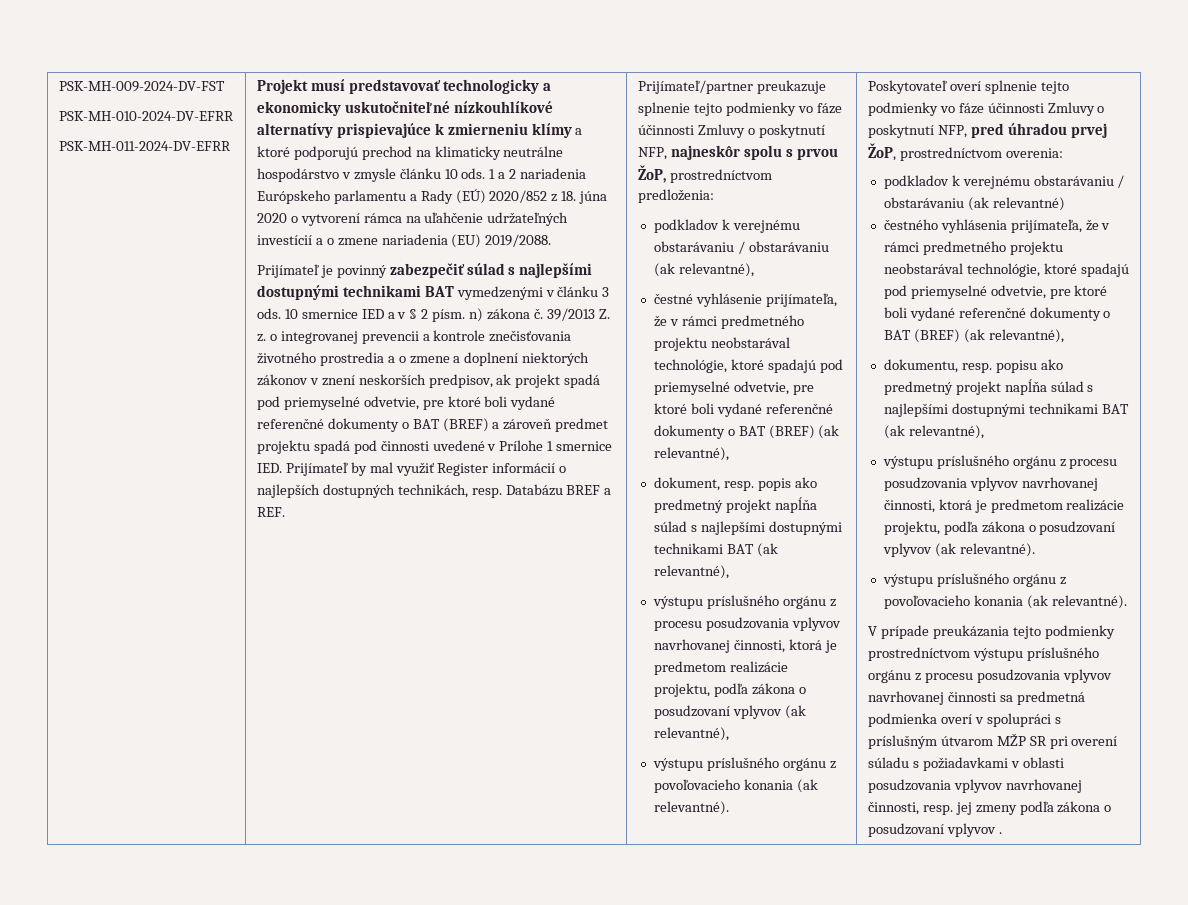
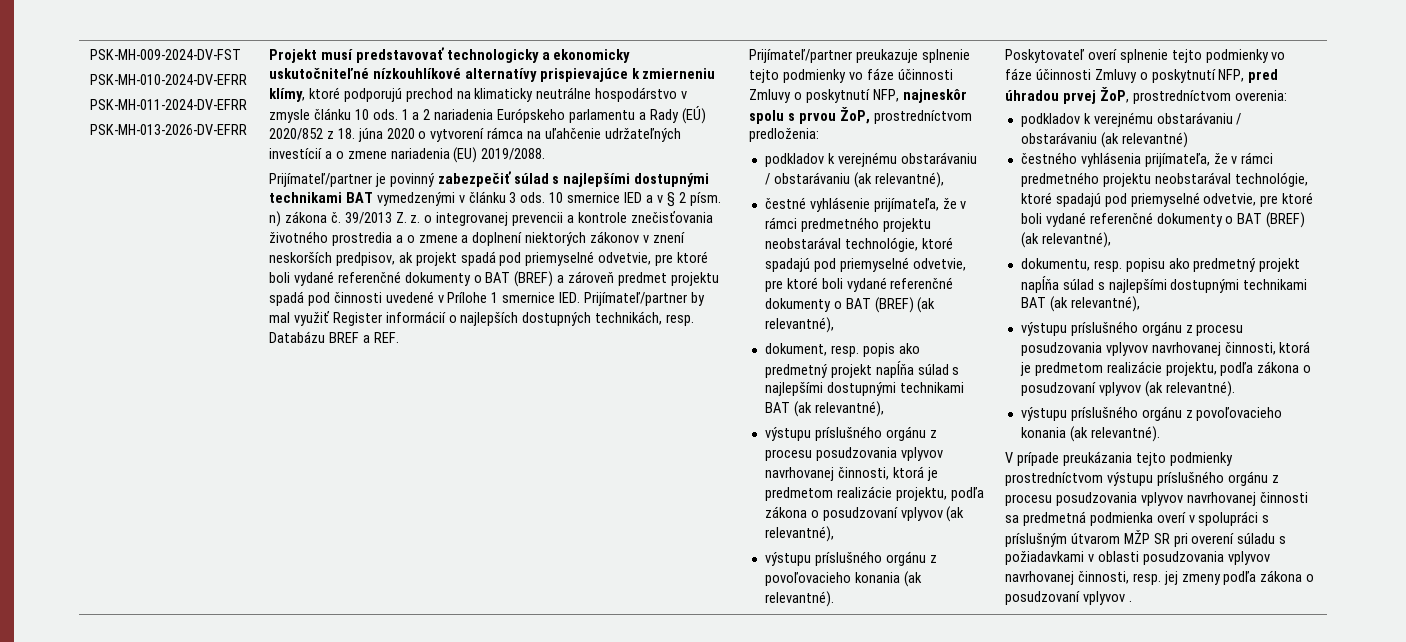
+ PSK-MH-013-2026-DV-EFRR
- Projekt musí predstavovať technologicky a ekonomicky uskutočniteľné nízkouhlíkové alternatívy prispievajúce k zmierneniu klímy a ktoré podporujú prechod na klimaticky neutrálne hospodárstvo v zmysle článku 10 ods.
+ Projekt musí predstavovať technologicky a ekonomicky uskutočniteľné nízkouhlíkové alternatívy prispievajúce k zmierneniu klímy, ktoré podporujú prechod na klimaticky neutrálne hospodárstvo v zmysle článku 10 ods.
- Prijímateľ je povinný zabezpečiť súlad s najlepšími dostupnými technikami BAT vymedzenými v článku 3 ods.
+ Prijímateľ/partner je povinný zabezpečiť súlad s najlepšími dostupnými technikami BAT vymedzenými v článku 3 ods.
- 39/2013 Z. z. o integrovanej prevencii a kontrole znečisťovania životného prostredia a o zmene a doplnení niektorých zákonov v znení neskorších predpisov, ak projekt spadá pod priemyselné odvetvie, pre ktoré boli vydané referenčné dokumenty o BAT (BREF) a zároveň predmet projektu spadá pod činnosti uvedené v Prílohe 1 smernice IED. Prijímateľ by mal využiť Register informácií o najlepších dostupných technikách, resp. Databázu BREF a REF.
+ 39/2013 Z. z. o integrovanej prevencii a kontrole znečisťovania životného prostredia a o zmene a doplnení niektorých zákonov v znení neskorších predpisov, ak projekt spadá pod priemyselné odvetvie, pre ktoré boli vydané referenčné dokumenty o BAT (BREF) a zároveň predmet projektu spadá pod činnosti uvedené v Prílohe 1 smernice IED. Prijímateľ/partner by mal využiť Register informácií o najlepších dostupných technikách, resp. Databázu BREF a REF.

